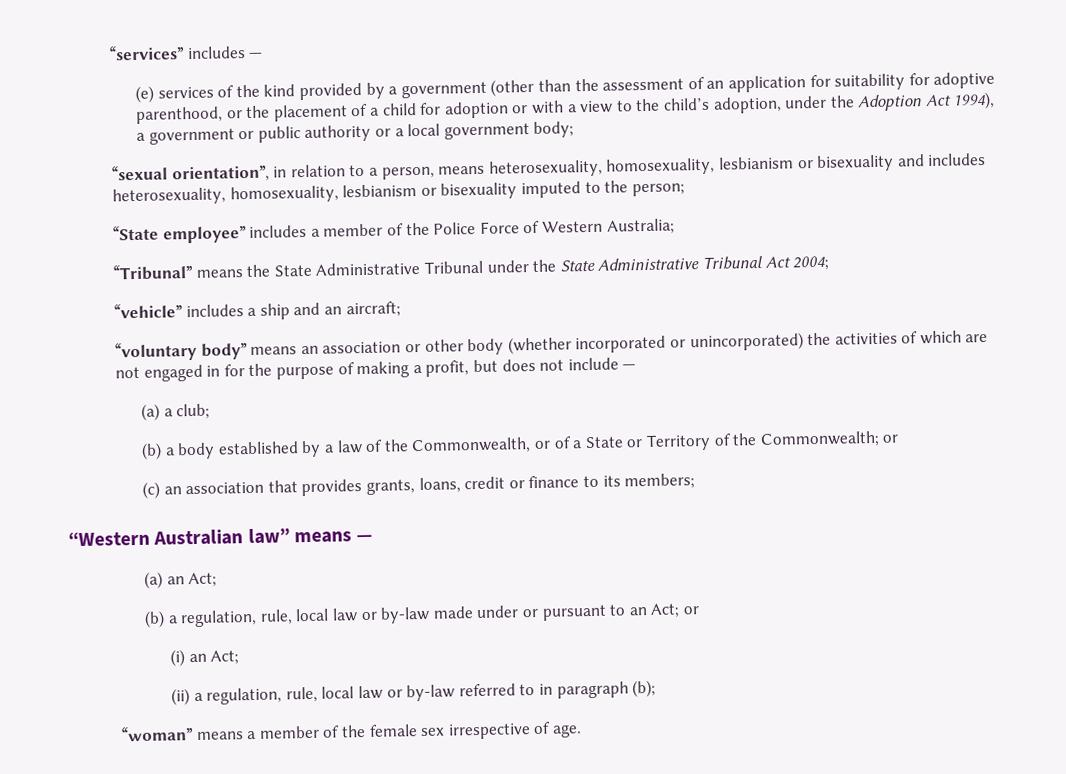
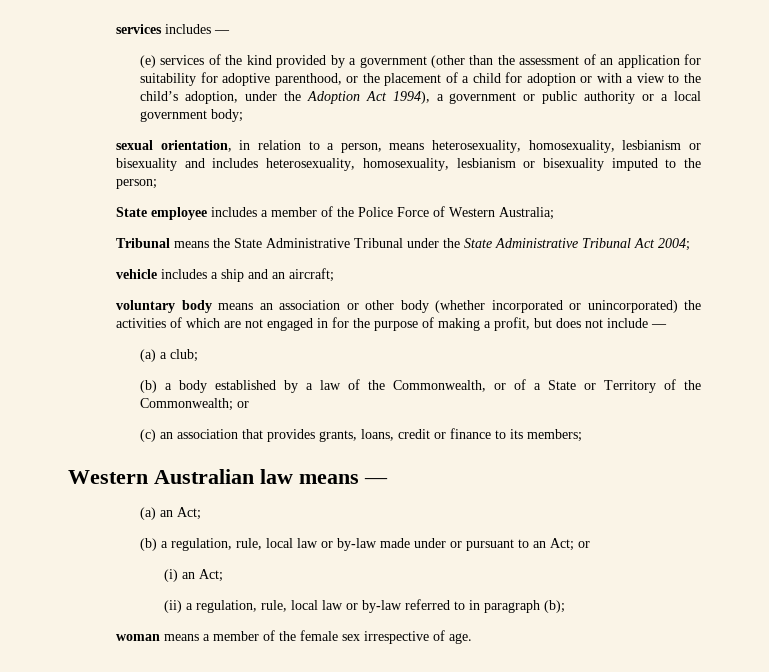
- “services” includes —
+ services includes —
- “sexual orientation”, in relation to a person, means heterosexuality, homosexuality, lesbianism or bisexuality and includes heterosexuality, homosexuality, lesbianism or bisexuality imputed to the person;
+ sexual orientation, in relation to a person, means heterosexuality, homosexuality, lesbianism or bisexuality and includes heterosexuality, homosexuality, lesbianism or bisexuality imputed to the person;
- “State employee” includes a member of the Police Force of Western Australia;
+ State employee includes a member of the Police Force of Western Australia;
- “Tribunal” means the State Administrative Tribunal under the State Administrative Tribunal Act 2004;
+ Tribunal means the State Administrative Tribunal under the State Administrative Tribunal Act 2004;
- “vehicle” includes a ship and an aircraft;
+ vehicle includes a ship and an aircraft;
- “voluntary body” means an association or other body (whether incorporated or unincorporated) the activities of which are not engaged in for the purpose of making a profit, but does not include —
+ voluntary body means an association or other body (whether incorporated or unincorporated) the activities of which are not engaged in for the purpose of making a profit, but does not include —
- “Western Australian law” means —
+ Western Australian law means —
- “woman” means a member of the female sex irrespective of age.
+ woman means a member of the female sex irrespective of age.

